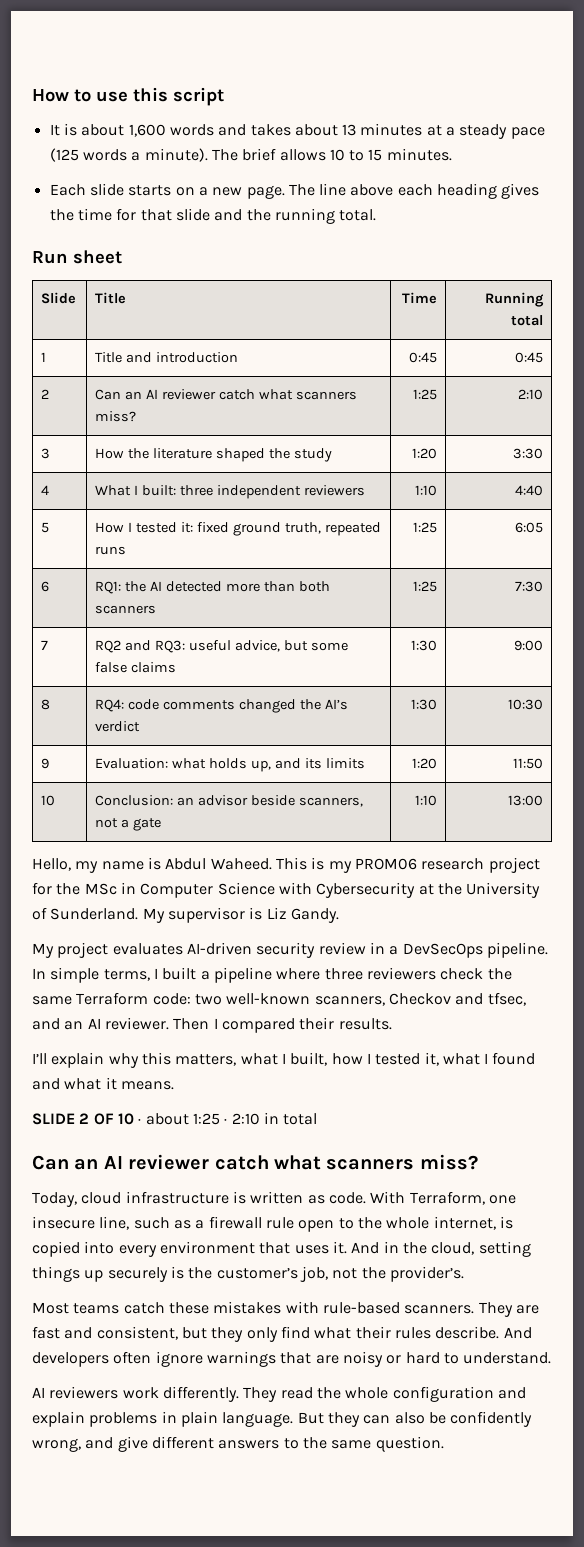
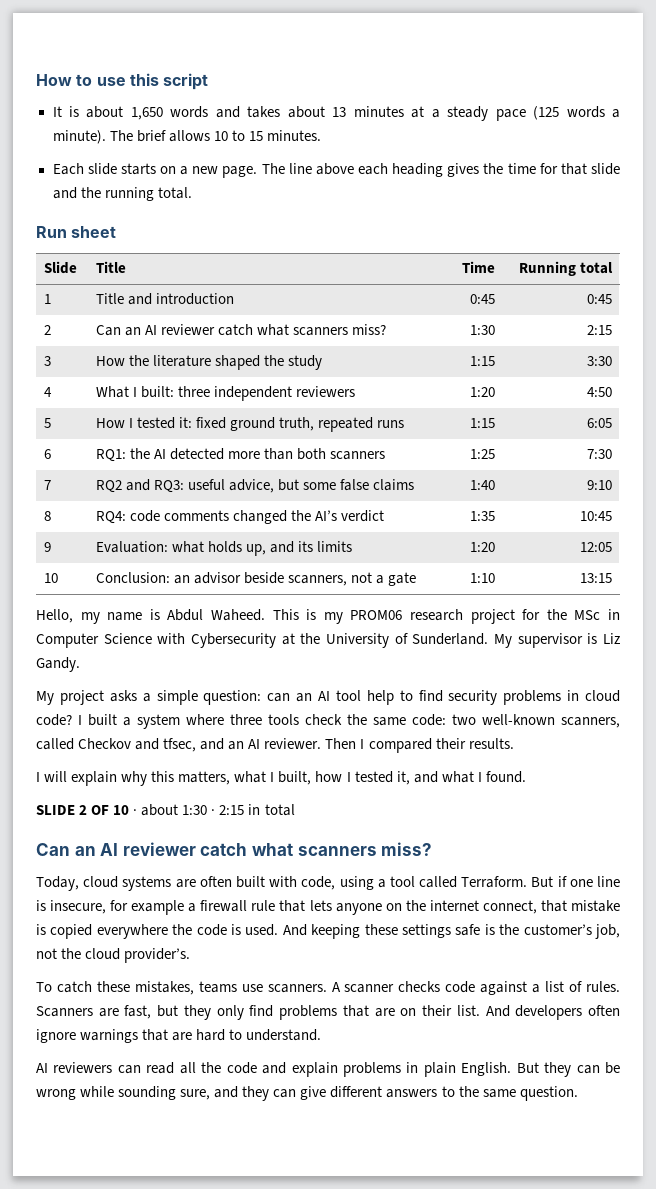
- It is about 1,600 words and takes about 13 minutes at a steady pace (125 words a minute).
+ It is about 1,650 words and takes about 13 minutes at a steady pace (125 words a minute).
- 2 | Can an AI reviewer catch what scanners miss? | 1:25 | 2:10
+ 2 | Can an AI reviewer catch what scanners miss? | 1:30 | 2:15
- 3 | How the literature shaped the study | 1:20 | 3:30
+ 3 | How the literature shaped the study | 1:15 | 3:30
- 4 | What I built: three independent reviewers | 1:10 | 4:40
+ 4 | What I built: three independent reviewers | 1:20 | 4:50
- 5 | How I tested it: fixed ground truth, repeated runs | 1:25 | 6:05
+ 5 | How I tested it: fixed ground truth, repeated runs | 1:15 | 6:05
- 7 | RQ2 and RQ3: useful advice, but some false claims | 1:30 | 9:00
+ 7 | RQ2 and RQ3: useful advice, but some false claims | 1:40 | 9:10
- 8 | RQ4: code comments changed the AI’s verdict | 1:30 | 10:30
+ 8 | RQ4: code comments changed the AI’s verdict | 1:35 | 10:45
- 9 | Evaluation: what holds up, and its limits | 1:20 | 11:50
+ 9 | Evaluation: what holds up, and its limits | 1:20 | 12:05
- 10 | Conclusion: an advisor beside scanners, not a gate | 1:10 | 13:00
+ 10 | Conclusion: an advisor beside scanners, not a gate | 1:10 | 13:15
- My project evaluates AI-driven security review in a DevSecOps pipeline. In simple terms, I built a pipeline where three reviewers check the same Terraform code: two well-known scanners, Checkov and tfsec, and an AI reviewer.
+ My project asks a simple question: can an AI tool help to find security problems in cloud code? I built a system where three tools check the same code: two well-known scanners, called Checkov and tfsec, and an AI reviewer.
- I’ll explain why this matters, what I built, how I tested it, what I found and what it means.
+ I will explain why this matters, what I built, how I tested it, and what I found.
- SLIDE 2 OF 10 · about 1:25 · 2:10 in total
+ SLIDE 2 OF 10 · about 1:30 · 2:15 in total
- Today, cloud infrastructure is written as code. With Terraform, one insecure line, such as a firewall rule open to the whole internet, is copied into every environment that uses it. And in the cloud, setting things up securely is the customer’s job, not the provider’s.
+ Today, cloud systems are often built with code, using a tool called Terraform. But if one line is insecure, for example a firewall rule that lets anyone on the internet connect, that mistake is copied everywhere the code is used. And keeping these settings safe is the customer’s job, not the cloud provider’s.
- Most teams catch these mistakes with rule-based scanners. They are fast and consistent, but they only find what their rules describe.
+ To catch these mistakes, teams use scanners. A scanner checks code against a list of rules. Scanners are fast, but they only find problems that are on their list.
- And developers often ignore warnings that are noisy or hard to understand.
+ And developers often ignore warnings that are hard to understand.
- AI reviewers work differently. They read the whole configuration and explain problems in plain language.
+ AI reviewers can read all the code and explain problems in plain English.
- But they can also be confidently wrong, and give different answers to the same question.
+ But they can be wrong while sounding sure, and they can give different answers to the same question.

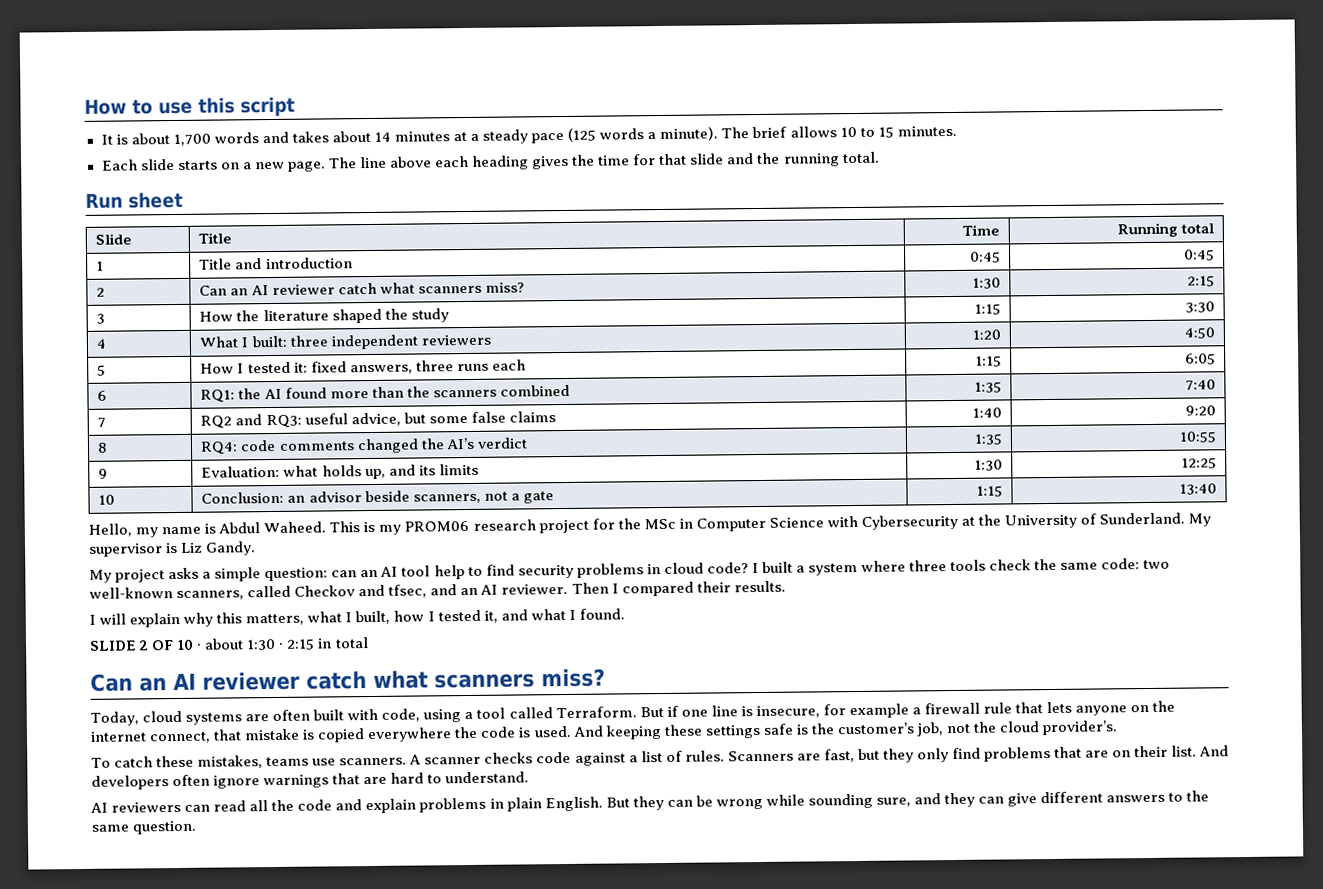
- It is about 1,650 words and takes about 13 minutes at a steady pace (125 words a minute).
+ It is about 1,700 words and takes about 14 minutes at a steady pace (125 words a minute).
- 5 | How I tested it: fixed ground truth, repeated runs | 1:15 | 6:05
+ 5 | How I tested it: fixed answers, three runs each | 1:15 | 6:05
- 6 | RQ1: the AI detected more than both scanners | 1:25 | 7:30
+ 6 | RQ1: the AI found more than the scanners combined | 1:35 | 7:40
- 7 | RQ2 and RQ3: useful advice, but some false claims | 1:40 | 9:10
+ 7 | RQ2 and RQ3: useful advice, but some false claims | 1:40 | 9:20
- 8 | RQ4: code comments changed the AI’s verdict | 1:35 | 10:45
+ 8 | RQ4: code comments changed the AI’s verdict | 1:35 | 10:55
- 9 | Evaluation: what holds up, and its limits | 1:20 | 12:05
+ 9 | Evaluation: what holds up, and its limits | 1:30 | 12:25
- 10 | Conclusion: an advisor beside scanners, not a gate | 1:10 | 13:15
+ 10 | Conclusion: an advisor beside scanners, not a gate | 1:15 | 13:40

